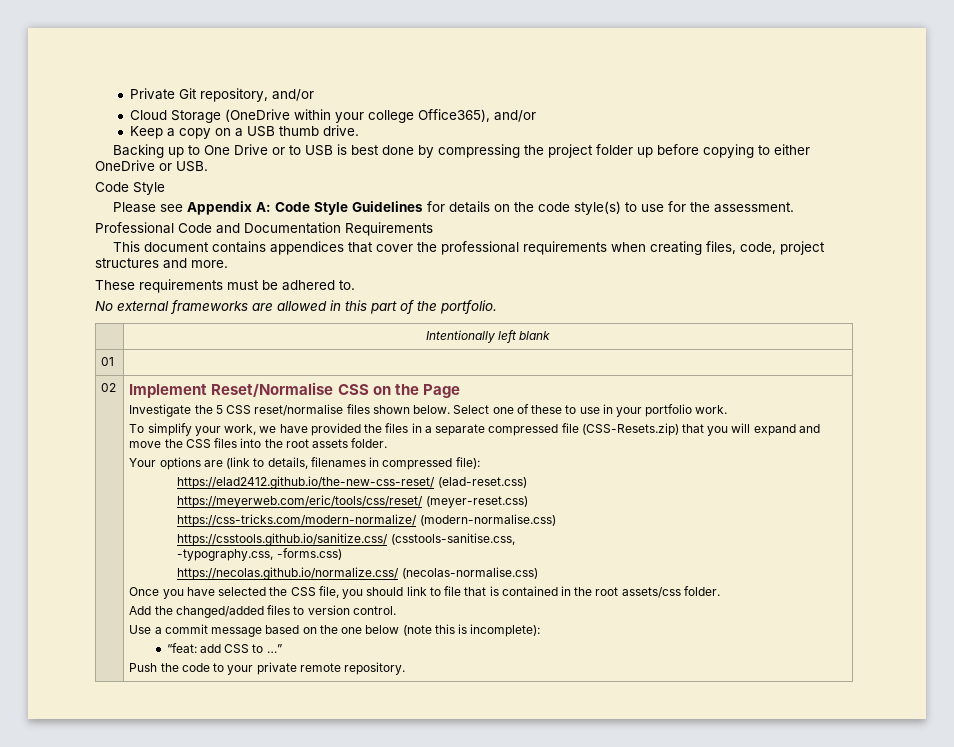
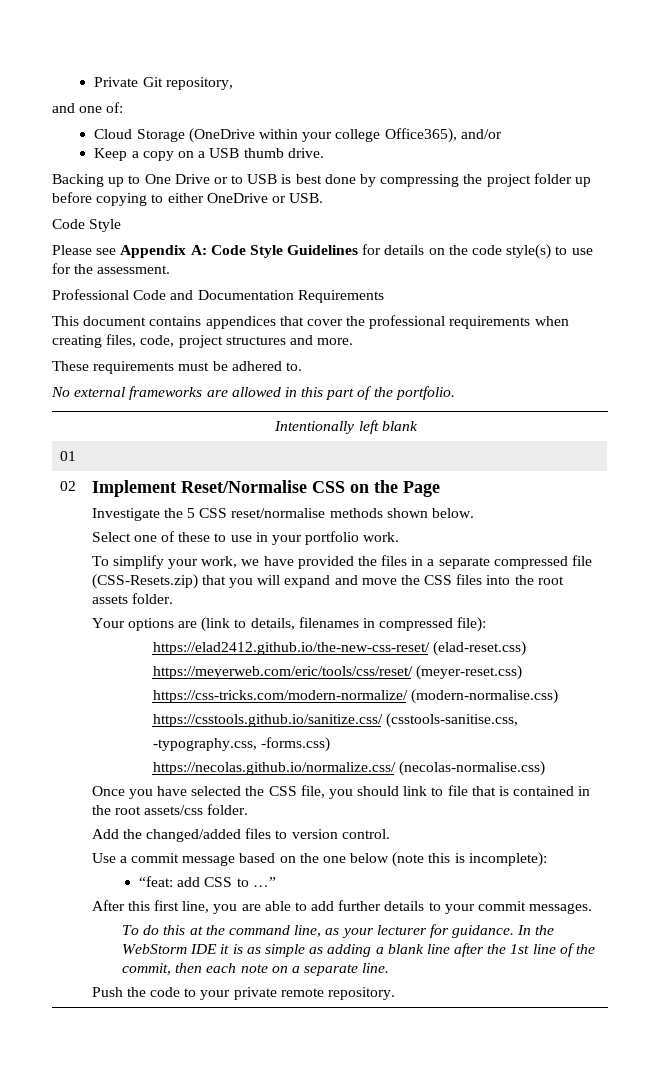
- Private Git repository, and/or
+ Private Git repository,
+ and one of:
- Investigate the 5 CSS reset/normalise files shown below. Select one of these to use in your portfolio work.
+ Investigate the 5 CSS reset/normalise methods shown below.
+ Select one of these to use in your portfolio work.
+ After this first line, you are able to add further details to your commit messages.
+ To do this at the command line, as your lecturer for guidance. In the WebStorm IDE it is as simple as adding a blank line after the 1st line of the commit, then each note on a separate line.

